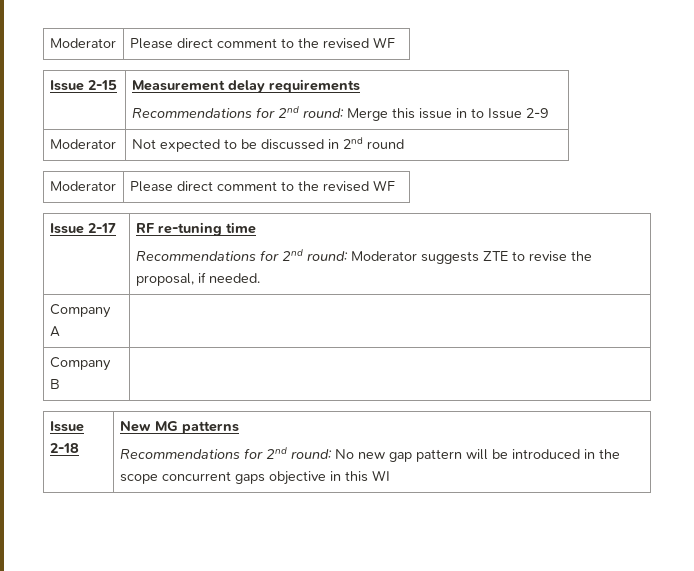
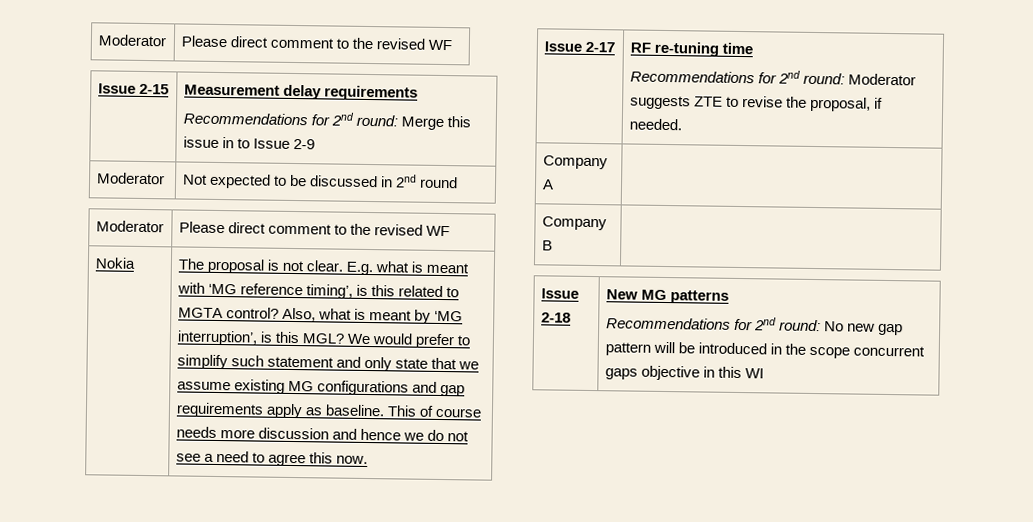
+ Nokia | The proposal is not clear. E.g. what is meant with ‘MG reference timing’, is this related to MGTA control? Also, what is meant by ‘MG interruption’, is this MGL? We would prefer to simplify such statement and only state that we assume existing MG configurations and gap requirements apply as baseline. This of course needs more discussion and hence we do not see a need to agree this now.

